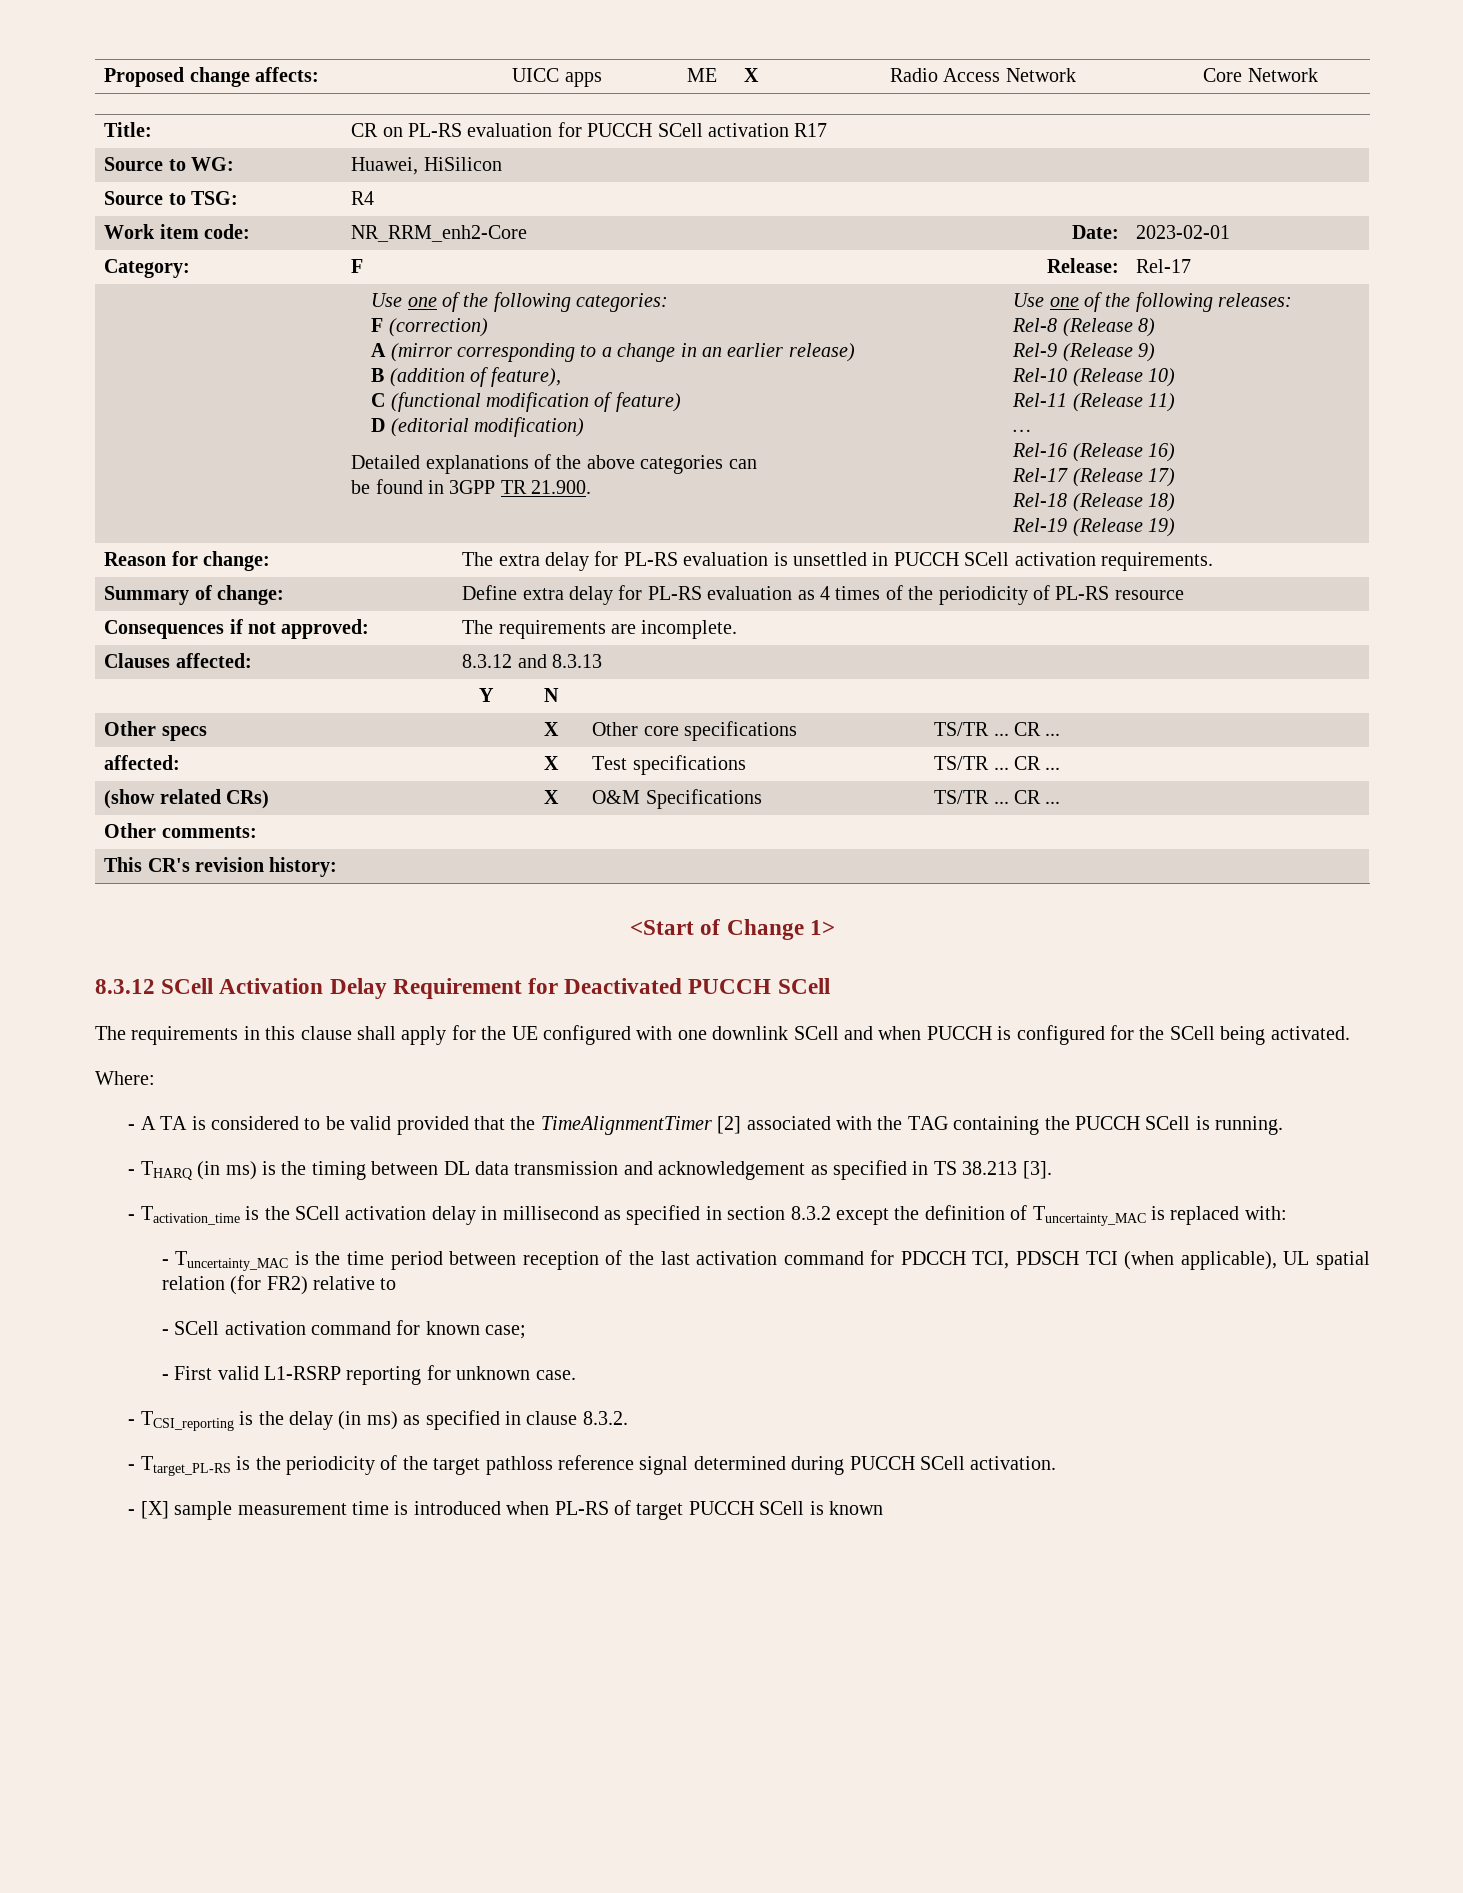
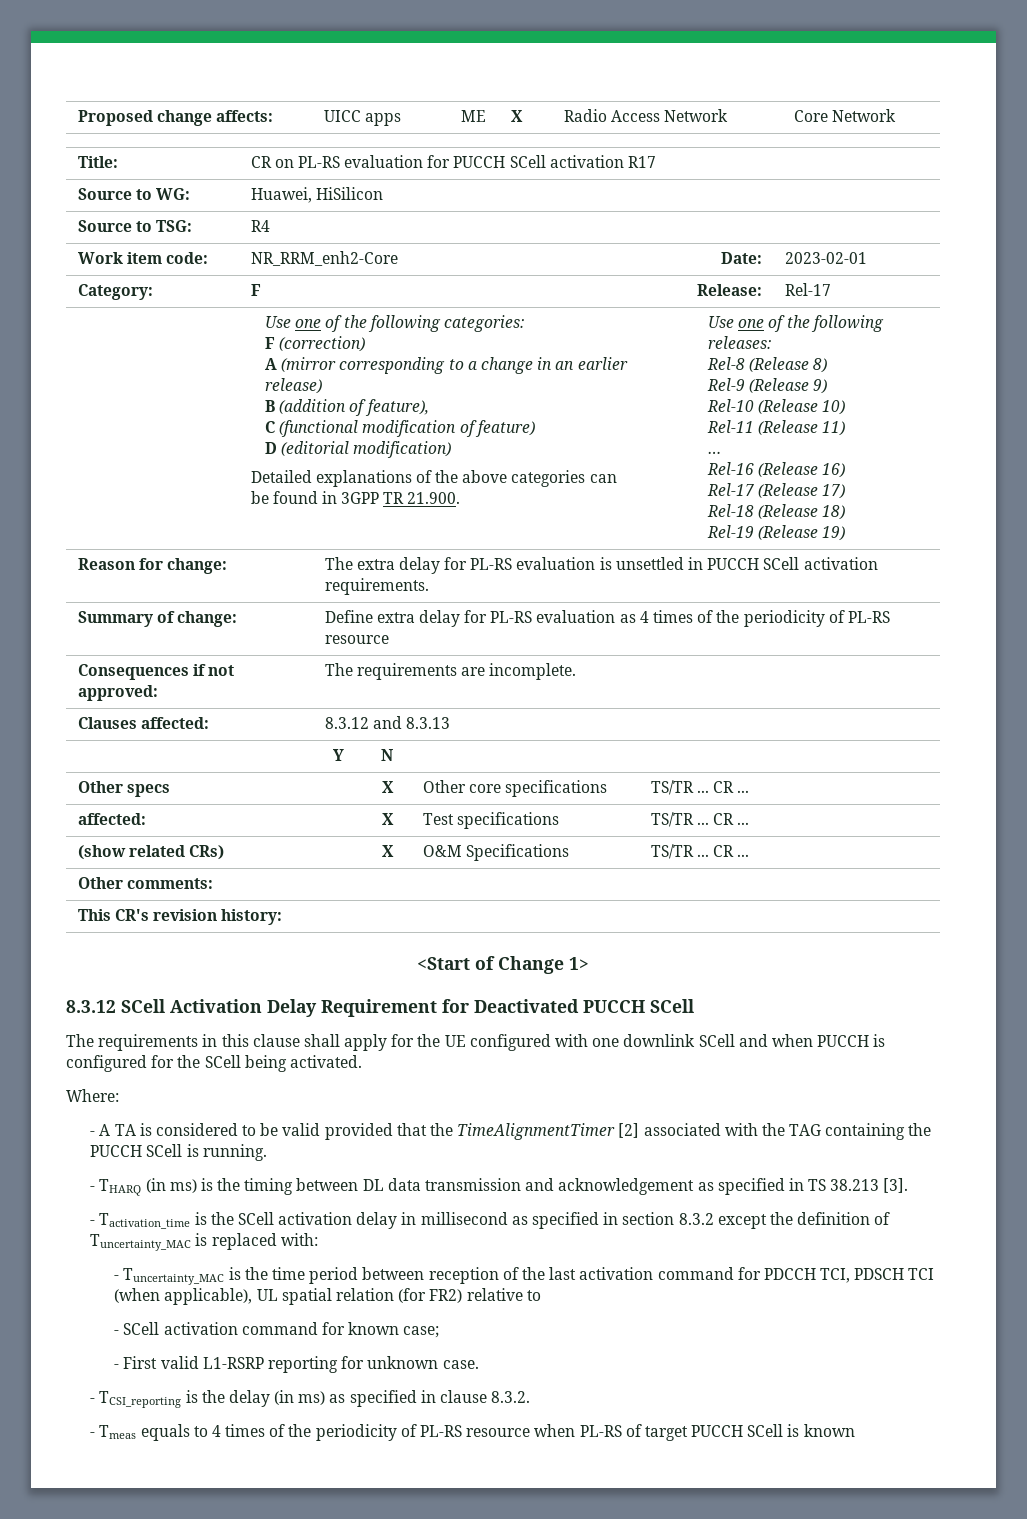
- - Ttarget_PL-RS is the periodicity of the target pathloss reference signal determined during PUCCH SCell activation.
- - [X] sample measurement time is introduced when PL-RS of target PUCCH SCell is known
+ - Tmeas equals to 4 times of the periodicity of PL-RS resource when PL-RS of target PUCCH SCell is known

